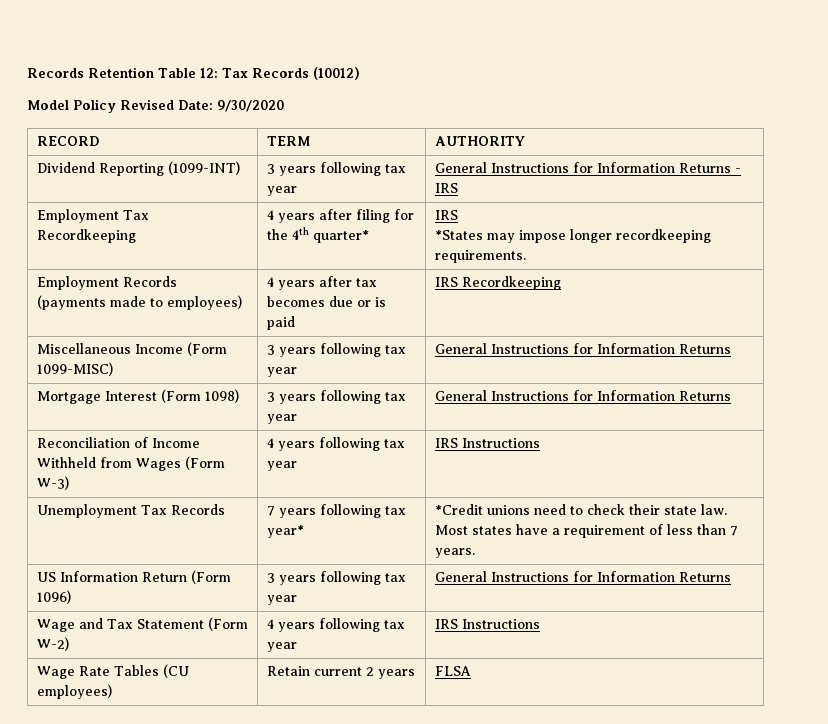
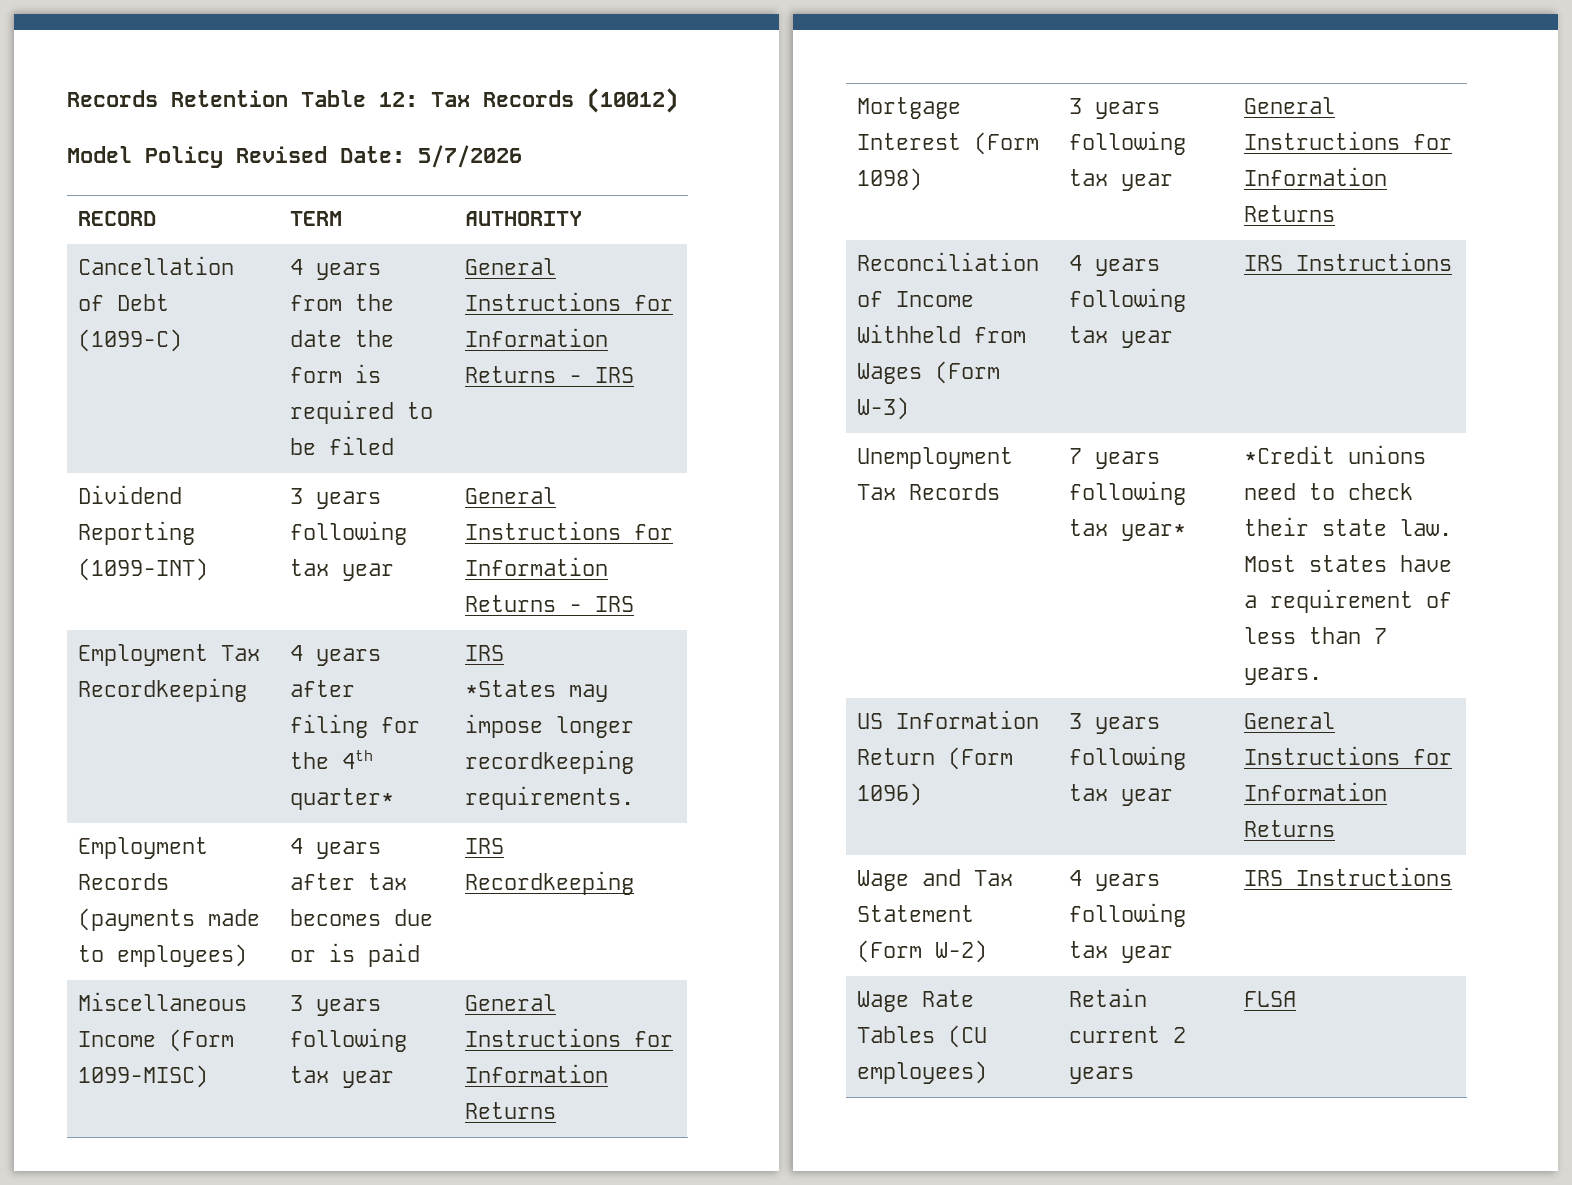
- Model Policy Revised Date: 9/30/2020
+ Model Policy Revised Date: 5/7/2026
+ Cancellation of Debt (1099-C) | 4 years from the date the form is required to be filed | General Instructions for Information Returns - IRS

